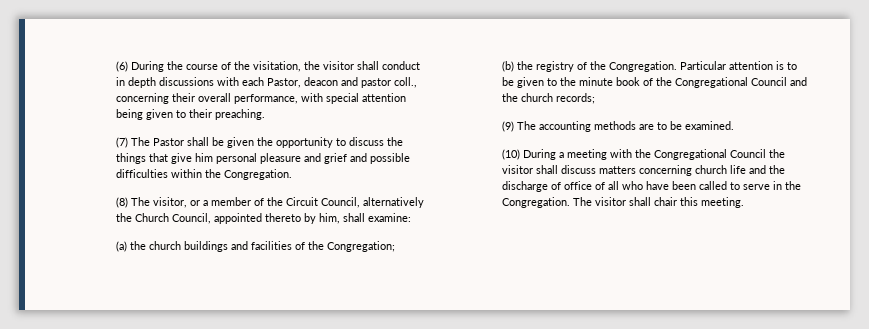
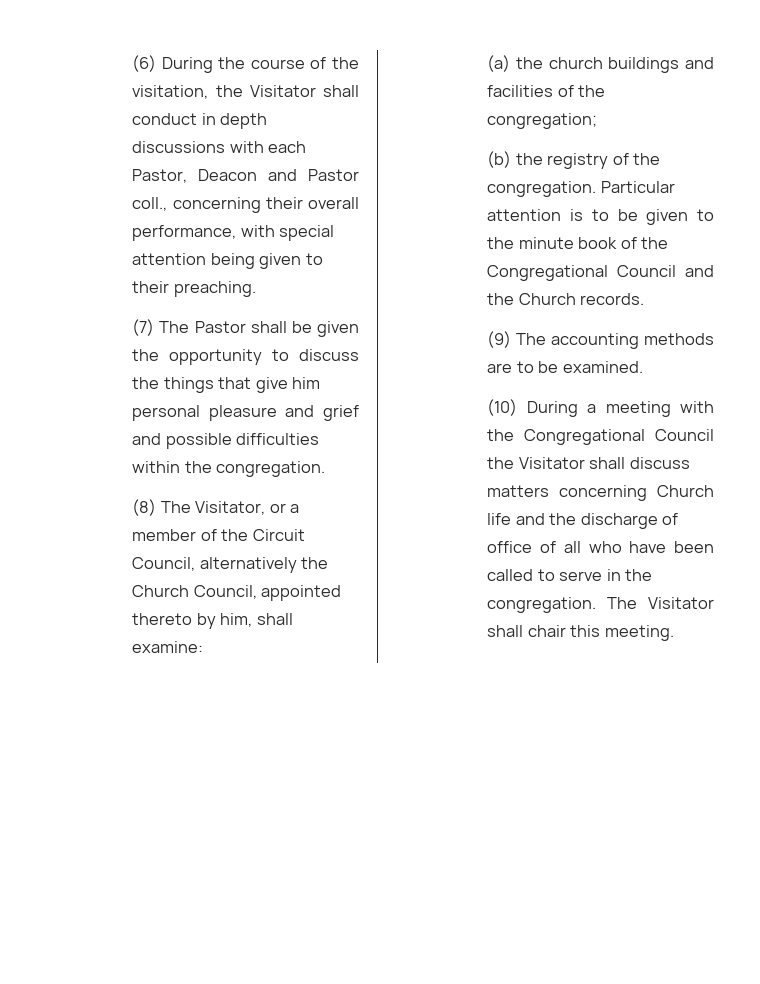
- (6) During the course of the visitation, the visitor shall conduct in depth discussions with each Pastor, deacon and pastor coll., concerning their overall performance, with special attention being given to their preaching.
+ (6) During the course of the visitation, the Visitator shall conduct in depth discussions with each Pastor, Deacon and Pastor coll., concerning their overall performance, with special attention being given to their preaching.
- (7) The Pastor shall be given the opportunity to discuss the things that give him personal pleasure and grief and possible difficulties within the Congregation.
+ (7) The Pastor shall be given the opportunity to discuss the things that give him personal pleasure and grief and possible difficulties within the congregation.
- (8) The visitor, or a member of the Circuit Council, alternatively the Church Council, appointed thereto by him, shall examine:
+ (8) The Visitator, or a member of the Circuit Council, alternatively the Church Council, appointed thereto by him, shall examine:
- (a) the church buildings and facilities of the Congregation;
+ (a) the church buildings and facilities of the congregation;
- (b) the registry of the Congregation.
+ (b) the registry of the congregation.
- Particular attention is to be given to the minute book of the Congregational Council and the church records;
+ Particular attention is to be given to the minute book of the Congregational Council and the Church records.
- (10) During a meeting with the Congregational Council the visitor shall discuss matters concerning church life and the discharge of office of all who have been called to serve in the Congregation. The visitor shall chair this meeting.
+ (10) During a meeting with the Congregational Council the Visitator shall discuss matters concerning Church life and the discharge of office of all who have been called to serve in the congregation. The Visitator shall chair this meeting.

